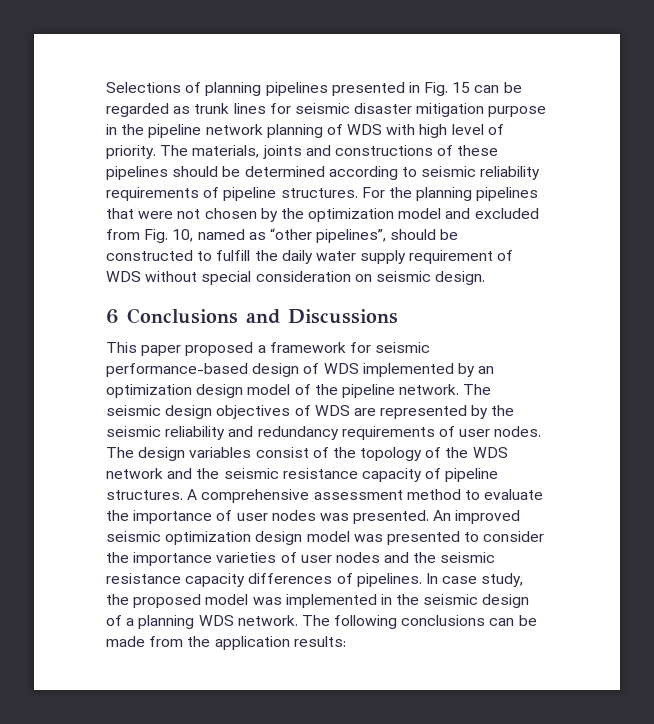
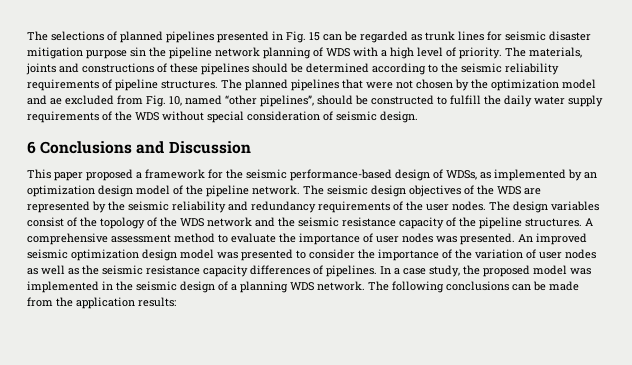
- Selections of planning pipelines presented in Fig. 15 can be regarded as trunk lines for seismic disaster mitigation purpose in the pipeline network planning of WDS with high level of priority.
+ The selections of planned pipelines presented in Fig. 15 can be regarded as trunk lines for seismic disaster mitigation purpose sin the pipeline network planning of WDS with a high level of priority.
- The materials, joints and constructions of these pipelines should be determined according to seismic reliability requirements of pipeline structures.
+ The materials, joints and constructions of these pipelines should be determined according to the seismic reliability requirements of pipeline structures.
- For the planning pipelines that were not chosen by the optimization model and excluded from Fig. 10, named as “other pipelines”, should be constructed to fulfill the daily water supply requirement of WDS without special consideration on seismic design.
+ The planned pipelines that were not chosen by the optimization model and ae excluded from Fig. 10, named “other pipelines”, should be constructed to fulfill the daily water supply requirements of the WDS without special consideration of seismic design.
- 6 Conclusions and Discussions
+ 6 Conclusions and Discussion
- This paper proposed a framework for seismic performance-based design of WDS implemented by an optimization design model of the pipeline network.
+ This paper proposed a framework for the seismic performance-based design of WDSs, as implemented by an optimization design model of the pipeline network.
- The seismic design objectives of WDS are represented by the seismic reliability and redundancy requirements of user nodes.
+ The seismic design objectives of the WDS are represented by the seismic reliability and redundancy requirements of the user nodes.
- The design variables consist of the topology of the WDS network and the seismic resistance capacity of pipeline structures.
+ The design variables consist of the topology of the WDS network and the seismic resistance capacity of the pipeline structures.
- An improved seismic optimization design model was presented to consider the importance varieties of user nodes and the seismic resistance capacity differences of pipelines.
+ An improved seismic optimization design model was presented to consider the importance of the variation of user nodes as well as the seismic resistance capacity differences of pipelines.
- In case study, the proposed model was implemented in the seismic design of a planning WDS network.
+ In a case study, the proposed model was implemented in the seismic design of a planning WDS network.

